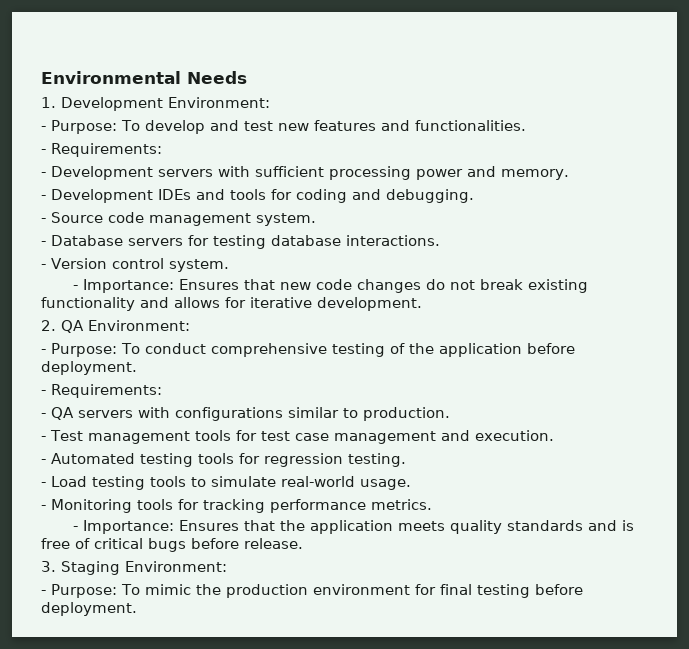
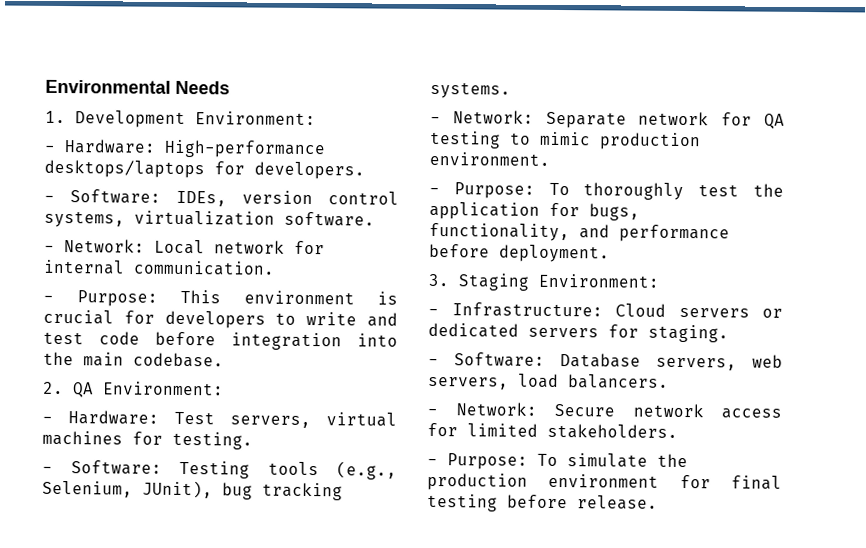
- - Purpose: To develop and test new features and functionalities.
- - Requirements:
- - Development servers with sufficient processing power and memory.
- - Development IDEs and tools for coding and debugging.
- - Source code management system.
- - Database servers for testing database interactions.
- - Version control system.
- - Importance: Ensures that new code changes do not break existing functionality and allows for iterative development.
+ - Hardware: High-performance desktops/laptops for developers.
+ - Software: IDEs, version control systems, virtualization software.
+ - Network: Local network for internal communication.
+ - Purpose: This environment is crucial for developers to write and test code before integration into the main codebase.
  2. QA Environment:
- - Purpose: To conduct comprehensive testing of the application before deployment.
- - Requirements:
- - QA servers with configurations similar to production.
- - Test management tools for test case management and execution.
- - Automated testing tools for regression testing.
- - Load testing tools to simulate real-world usage.
- - Monitoring tools for tracking performance metrics.
- - Importance: Ensures that the application meets quality standards and is free of critical bugs before release.
+ - Hardware: Test servers, virtual machines for testing.
+ - Software: Testing tools (e.g., Selenium, JUnit), bug tracking systems.
+ - Network: Separate network for QA testing to mimic production environment.
+ - Purpose: To thoroughly test the application for bugs, functionality, and performance before deployment.
  3. Staging Environment:
- - Purpose: To mimic the production environment for final testing before deployment.
+ - Infrastructure: Cloud servers or dedicated servers for staging.
+ - Software: Database servers, web servers, load balancers.
+ - Network: Secure network access for limited stakeholders.
+ - Purpose: To simulate the production environment for final testing before release.

